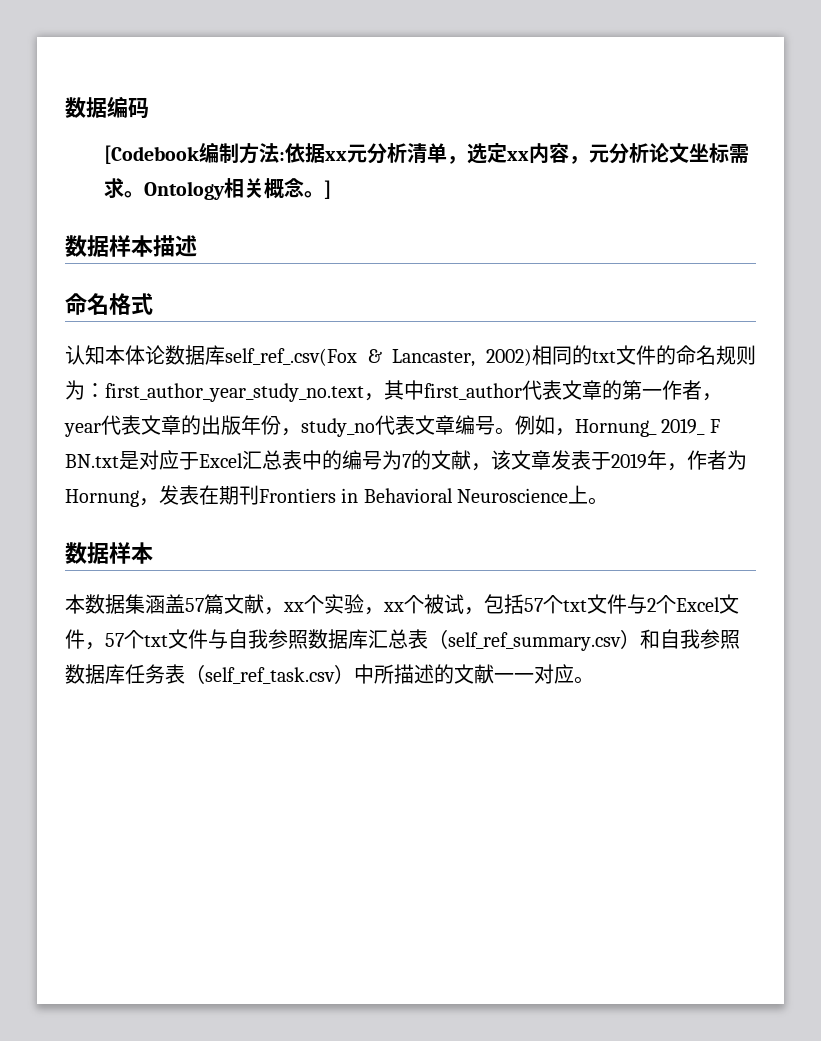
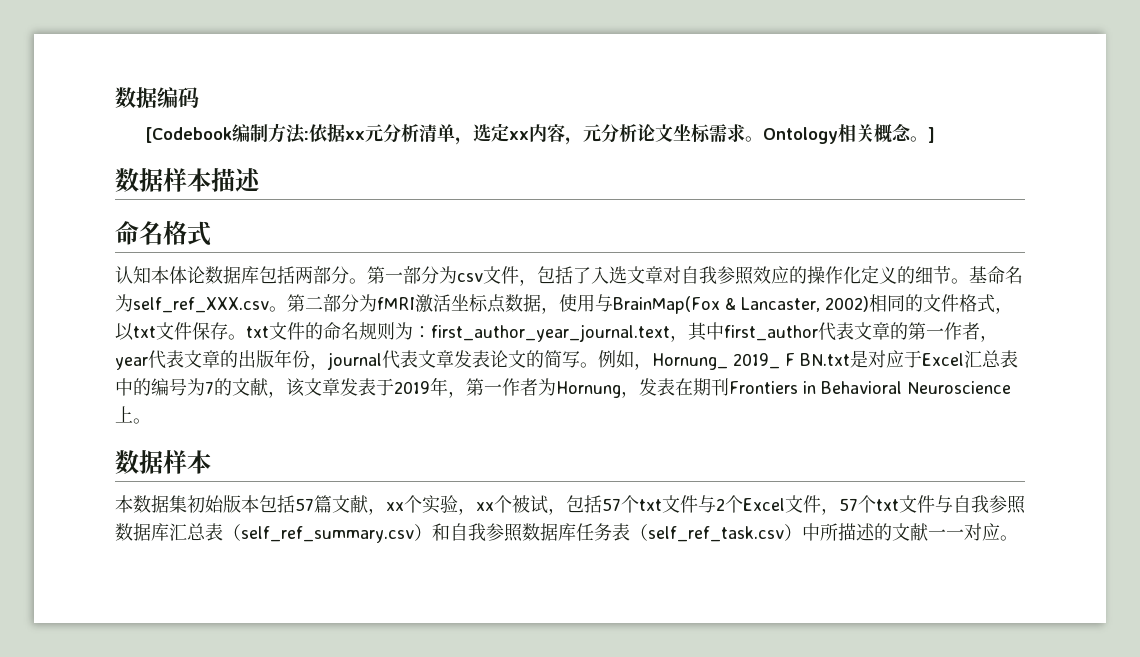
- 认知本体论数据库self_ref_.csv(Fox & Lancaster, 2002)相同的txt文件的命名规则为：first_author_year_study_no.text，其中first_author代表文章的第一作者，year代表文章的出版年份，study_no代表文章编号。
+ 认知本体论数据库包括两部分。第一部分为csv文件，包括了入选文章对自我参照效应的操作化定义的细节。基命名为self_ref_XXX.csv。第二部分为fMRI激活坐标点数据，使用与BrainMap(Fox & Lancaster, 2002)相同的文件格式，以txt文件保存。txt文件的命名规则为：first_author_year_journal.text，其中first_author代表文章的第一作者，year代表文章的出版年份，journal代表文章发表论文的简写。
- 例如，Hornung_ 2019_ F BN.txt是对应于Excel汇总表中的编号为7的文献，该文章发表于2019年，作者为Hornung，发表在期刊Frontiers in Behavioral Neuroscience上。
+ 例如，Hornung_ 2019_ F BN.txt是对应于Excel汇总表中的编号为7的文献，该文章发表于2019年，第一作者为Hornung，发表在期刊Frontiers in Behavioral Neuroscience上。
- 本数据集涵盖57篇文献，xx个实验，xx个被试，包括57个txt文件与2个Excel文件，57个txt文件与自我参照数据库汇总表（self_ref_summary.csv）和自我参照数据库任务表（self_ref_task.csv）中所描述的文献一一对应。
+ 本数据集初始版本包括57篇文献，xx个实验，xx个被试，包括57个txt文件与2个Excel文件，57个txt文件与自我参照数据库汇总表（self_ref_summary.csv）和自我参照数据库任务表（self_ref_task.csv）中所描述的文献一一对应。

